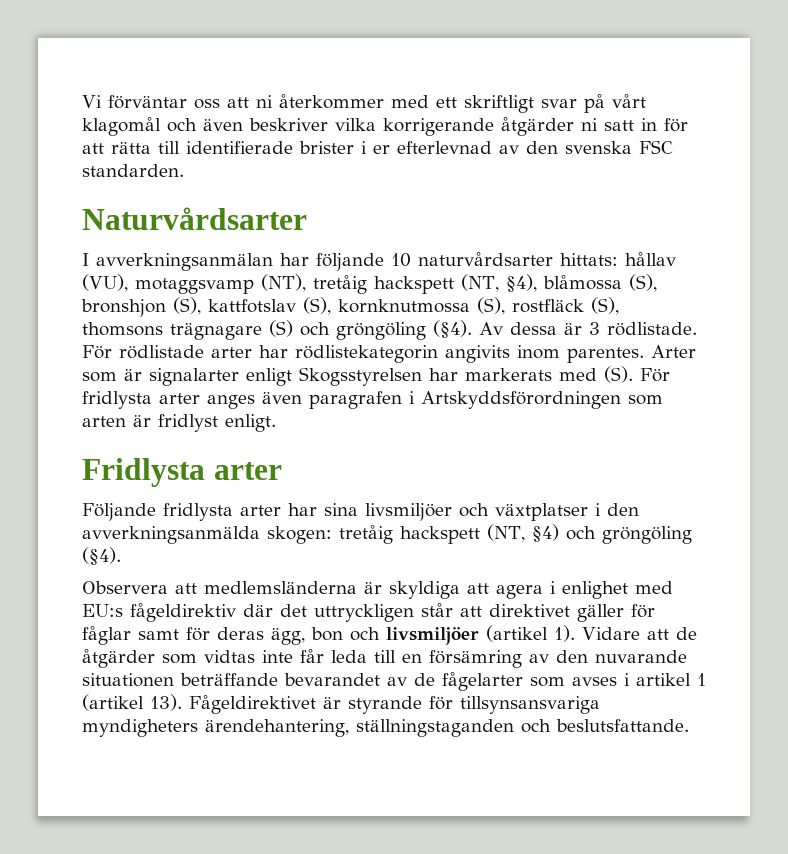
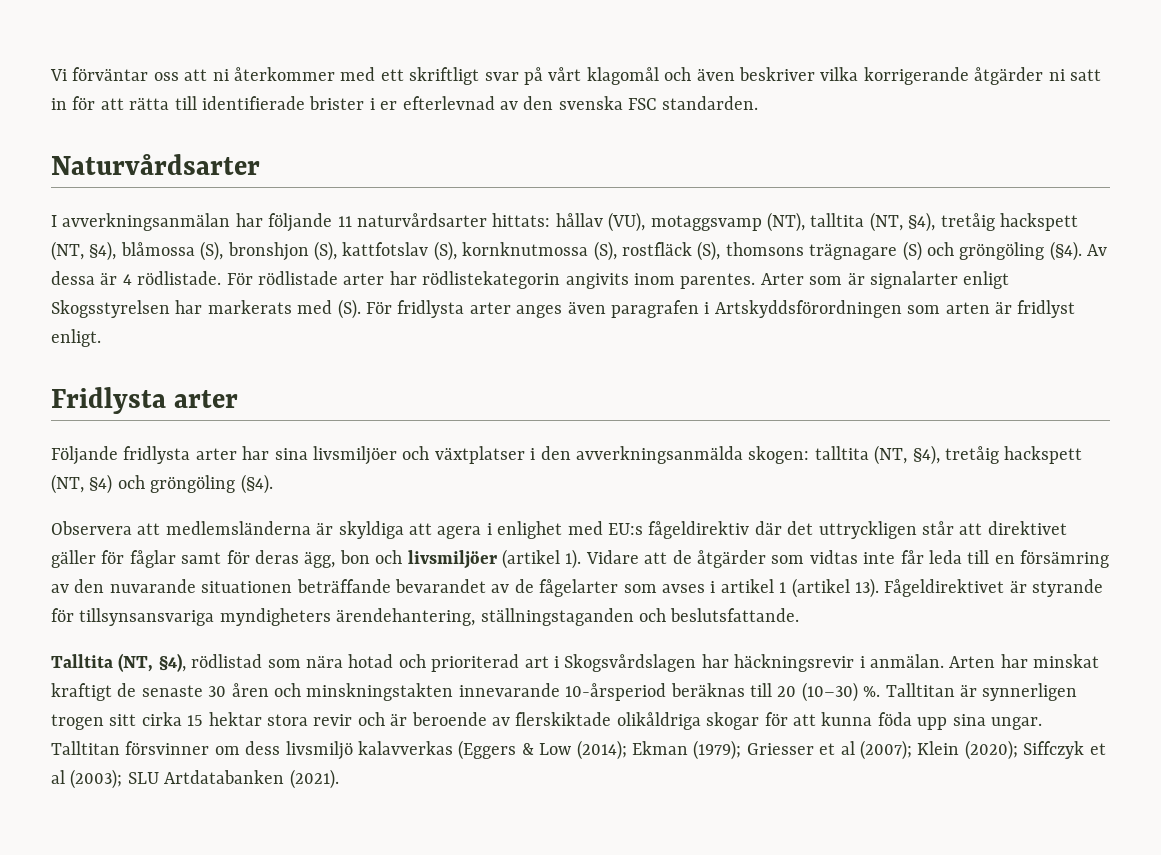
- I avverkningsanmälan har följande 10 naturvårdsarter hittats: hållav (VU), motaggsvamp (NT), tretåig hackspett (NT, §4), blåmossa (S), bronshjon (S), kattfotslav (S), kornknutmossa (S), rostfläck (S), thomsons trägnagare (S) och gröngöling (§4).
+ I avverkningsanmälan har följande 11 naturvårdsarter hittats: hållav (VU), motaggsvamp (NT), talltita (NT, §4), tretåig hackspett (NT, §4), blåmossa (S), bronshjon (S), kattfotslav (S), kornknutmossa (S), rostfläck (S), thomsons trägnagare (S) och gröngöling (§4).
- Av dessa är 3 rödlistade.
+ Av dessa är 4 rödlistade.
- Följande fridlysta arter har sina livsmiljöer och växtplatser i den avverkningsanmälda skogen: tretåig hackspett (NT, §4) och gröngöling (§4).
+ Följande fridlysta arter har sina livsmiljöer och växtplatser i den avverkningsanmälda skogen: talltita (NT, §4), tretåig hackspett (NT, §4) och gröngöling (§4).
+ Talltita (NT, §4), rödlistad som nära hotad och prioriterad art i Skogsvårdslagen har häckningsrevir i anmälan. Arten har minskat kraftigt de senaste 30 åren och minskningstakten innevarande 10-årsperiod beräknas till 20 (10–30) %. Talltitan är synnerligen trogen sitt cirka 15 hektar stora revir och är beroende av flerskiktade olikåldriga skogar för att kunna föda upp sina ungar. Talltitan försvinner om dess livsmiljö kalavverkas (Eggers & Low (2014); Ekman (1979); Griesser et al (2007); Klein (2020); Siffczyk et al (2003); SLU Artdatabanken (2021).

